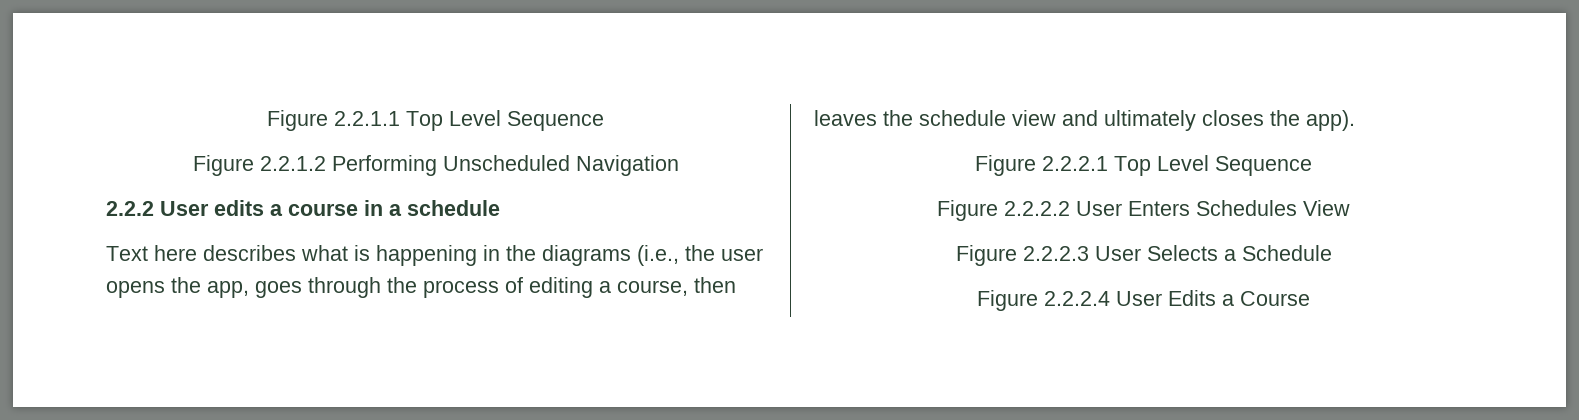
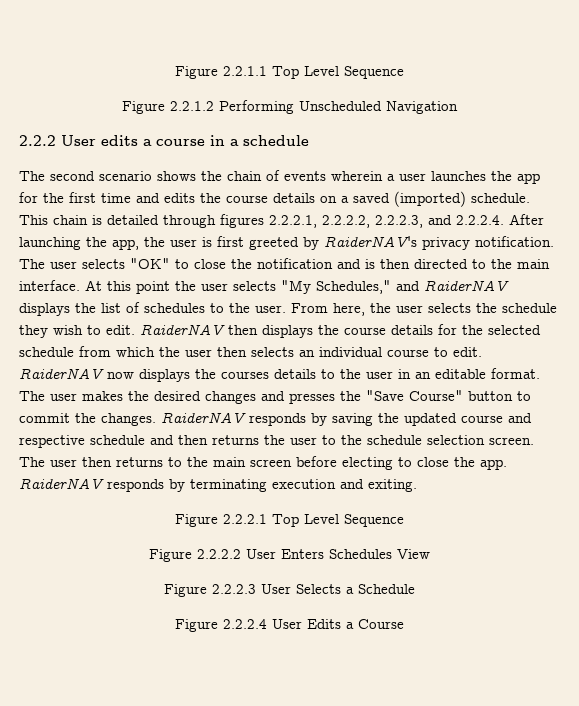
- Text here describes what is happening in the diagrams (i.e., the user opens the app, goes through the process of editing a course, then leaves the schedule view and ultimately closes the app).
+ The second scenario shows the chain of events wherein a user launches the app for the first time and edits the course details on a saved (imported) schedule. This chain is detailed through figures 2.2.2.1, 2.2.2.2, 2.2.2.3, and 2.2.2.4. After launching the app, the user is first greeted by RaiderNAV's privacy notification. The user selects "OK" to close the notification and is then directed to the main interface. At this point the user selects "My Schedules," and RaiderNAV displays the list of schedules to the user. From here, the user selects the schedule they wish to edit. RaiderNAV then displays the course details for the selected schedule from which the user then selects an individual course to edit. RaiderNAV now displays the courses details to the user in an editable format. The user makes the desired changes and presses the "Save Course" button to commit the changes. RaiderNAV responds by saving the updated course and respective schedule and then returns the user to the schedule selection screen. The user then returns to the main screen before electing to close the app. RaiderNAV responds by terminating execution and exiting.

